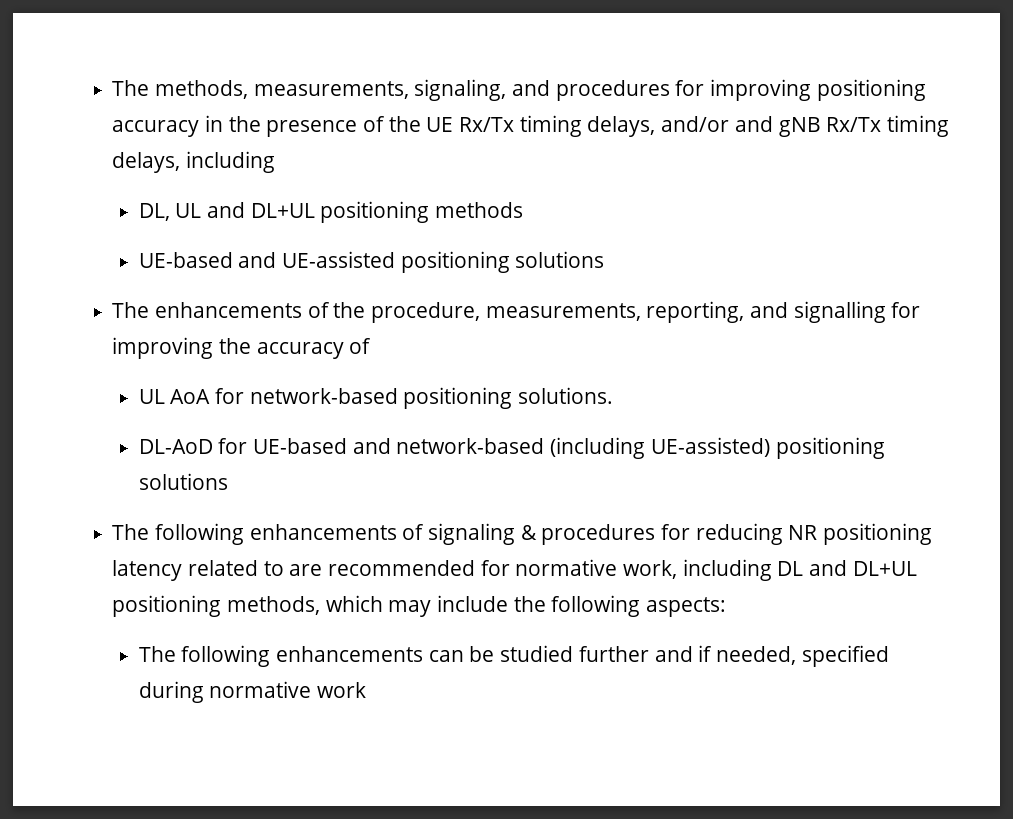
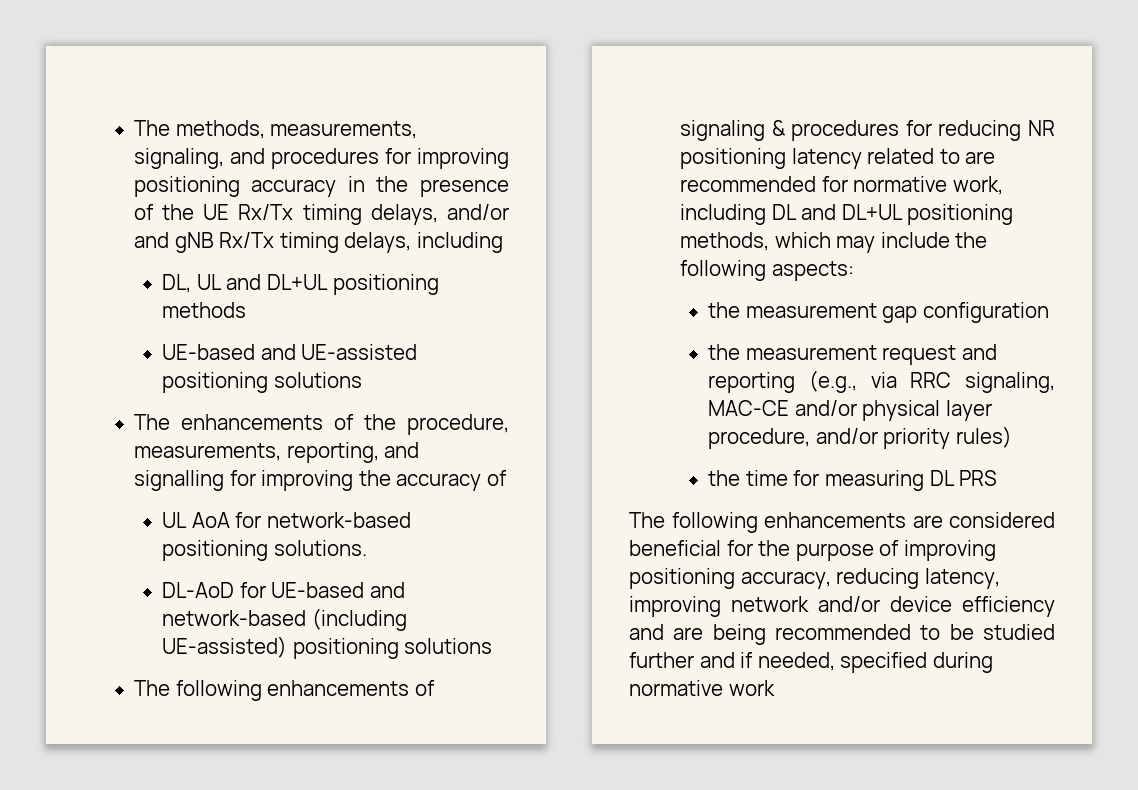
- The following enhancements can be studied further and if needed, specified during normative work
+ the measurement gap configuration
+ the measurement request and reporting (e.g., via RRC signaling, MAC-CE and/or physical layer procedure, and/or priority rules)
+ the time for measuring DL PRS
+ The following enhancements are considered beneficial for the purpose of improving positioning accuracy, reducing latency, improving network and/or device efficiency and are being recommended to be studied further and if needed, specified during normative work

